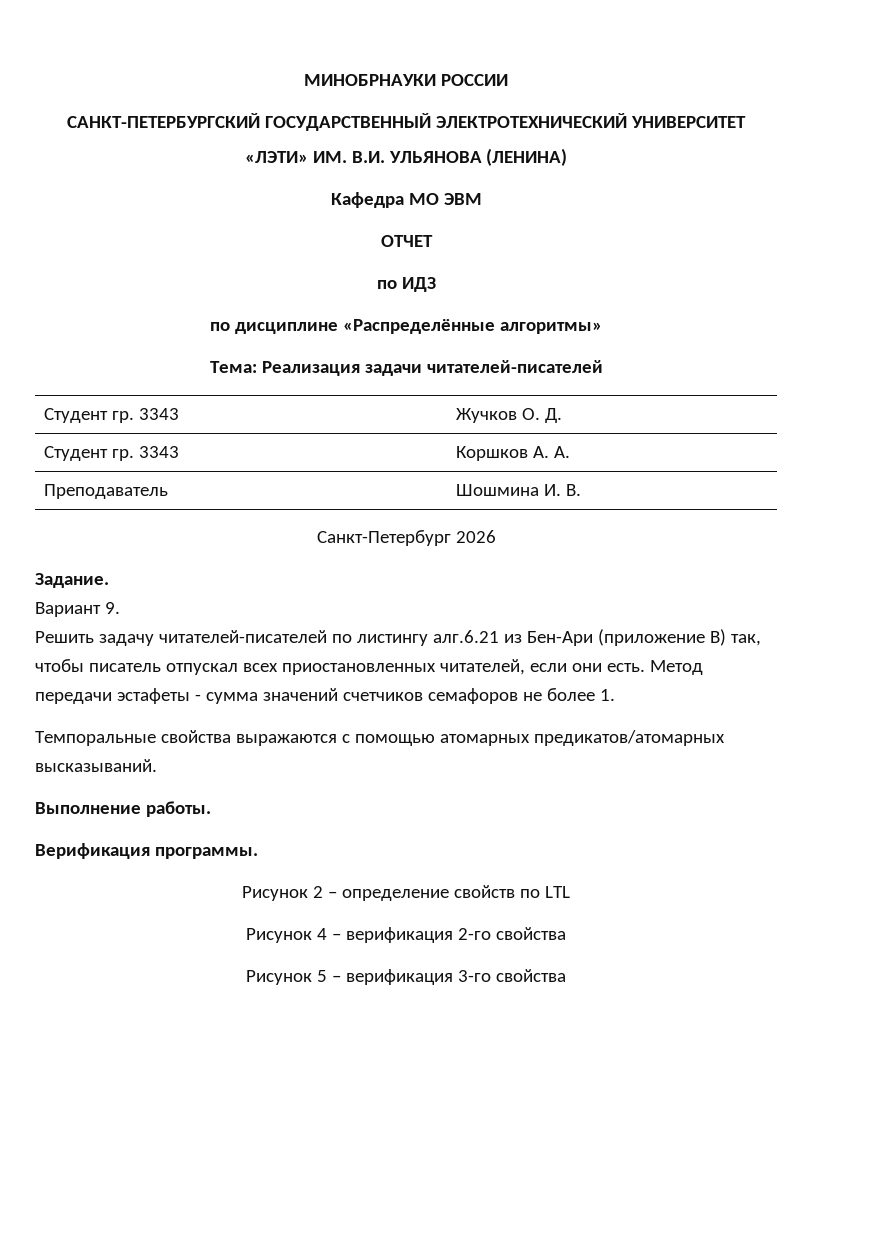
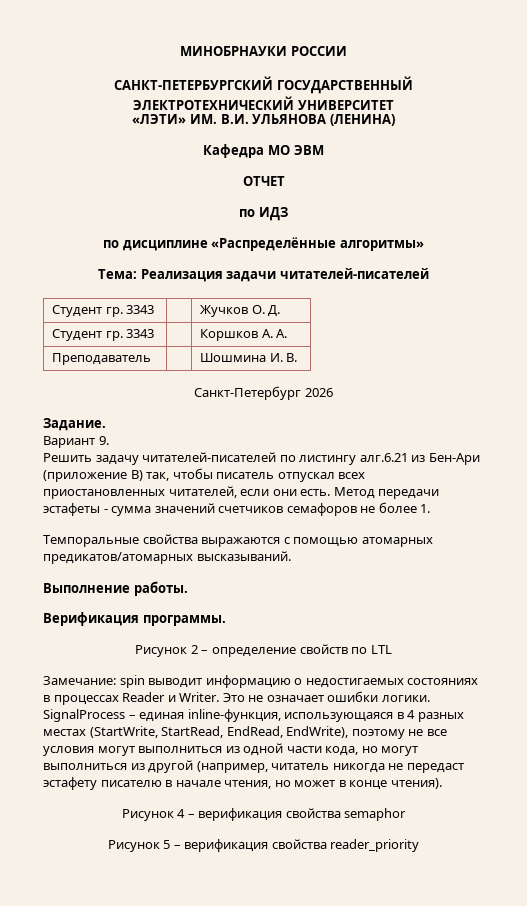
+ Замечание: spin выводит информацию о недостигаемых состояниях в процессах Reader и Writer. Это не означает ошибки логики. SignalProcess – единая inline-функция, использующаяся в 4 разных местах (StartWrite, StartRead, EndRead, EndWrite), поэтому не все условия могут выполниться из одной части кода, но могут выполниться из другой (например, читатель никогда не передаст эстафету писателю в начале чтения, но может в конце чтения).
- Рисунок 4 – верификация 2-го свойства
+ Рисунок 4 – верификация свойства semaphor
- Рисунок 5 – верификация 3-го свойства
+ Рисунок 5 – верификация свойства reader_priority

